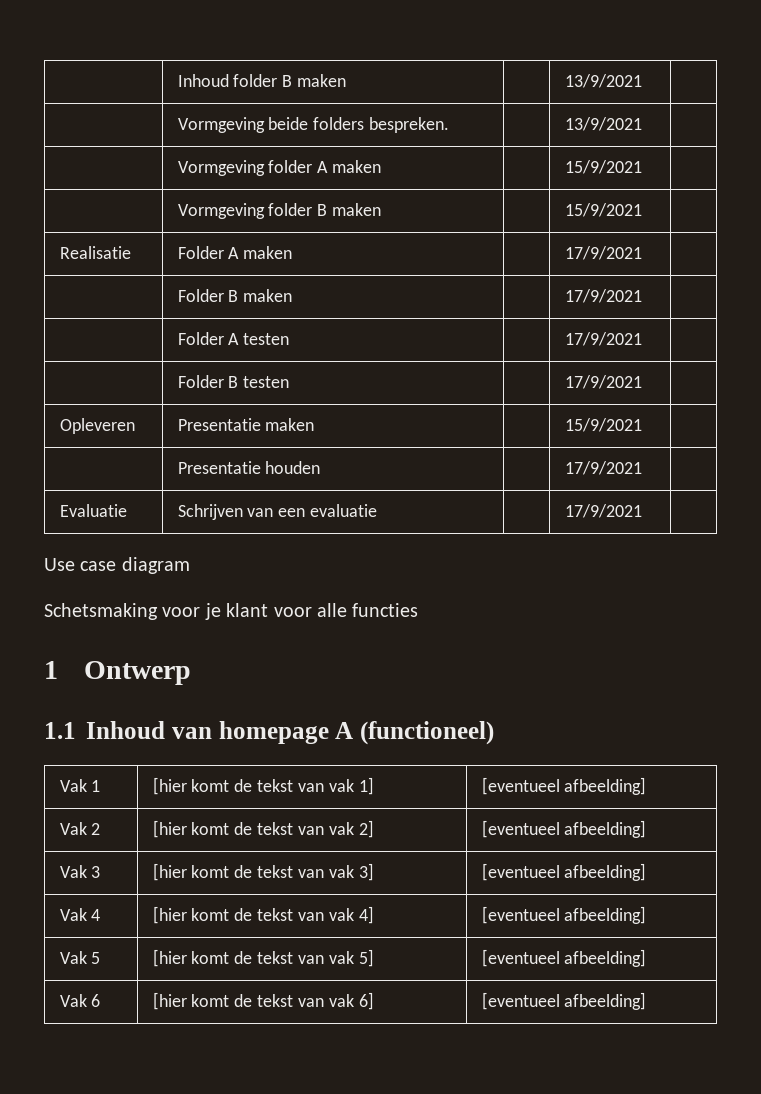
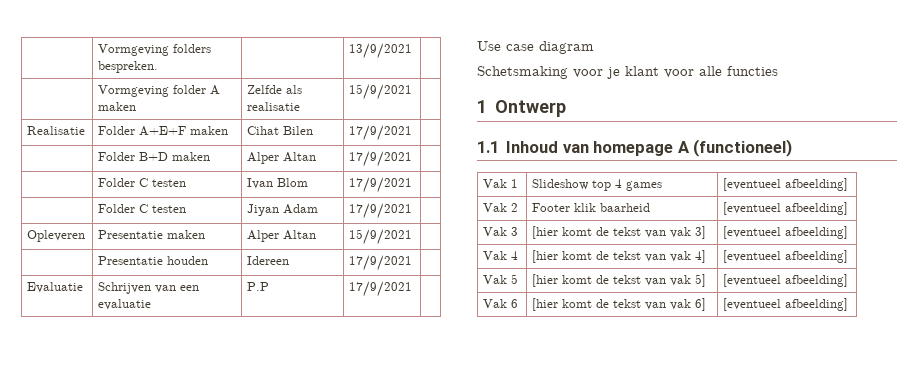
- | Inhoud folder B maken | | 13/9/2021 |
- | Vormgeving beide folders bespreken. | | 13/9/2021 |
+ | Vormgeving folders bespreken. | | 13/9/2021 |
- | Vormgeving folder A maken | | 15/9/2021 |
- | Vormgeving folder B maken | | 15/9/2021 |
+ | Vormgeving folder A maken | Zelfde als realisatie | 15/9/2021 |
- Realisatie | Folder A maken | | 17/9/2021 |
- | Folder B maken | | 17/9/2021 |
- | Folder A testen | | 17/9/2021 |
- | Folder B testen | | 17/9/2021 |
+ Realisatie | Folder A+E+F maken | Cihat Bilen | 17/9/2021 |
+ | Folder B+D maken | Alper Altan | 17/9/2021 |
+ | Folder C testen | Ivan Blom | 17/9/2021 |
+ | Folder C testen | Jiyan Adam | 17/9/2021 |
- Opleveren | Presentatie maken | | 15/9/2021 |
+ Opleveren | Presentatie maken | Alper Altan | 15/9/2021 |
- | Presentatie houden | | 17/9/2021 |
+ | Presentatie houden | Idereen | 17/9/2021 |
- Evaluatie | Schrijven van een evaluatie | | 17/9/2021 |
+ Evaluatie | Schrijven van een evaluatie | P.P | 17/9/2021 |
- Vak 1 | [hier komt de tekst van vak 1] | [eventueel afbeelding]
- Vak 2 | [hier komt de tekst van vak 2] | [eventueel afbeelding]
+ Vak 1 | Slideshow top 4 games | [eventueel afbeelding]
+ Vak 2 | Footer klik baarheid | [eventueel afbeelding]

